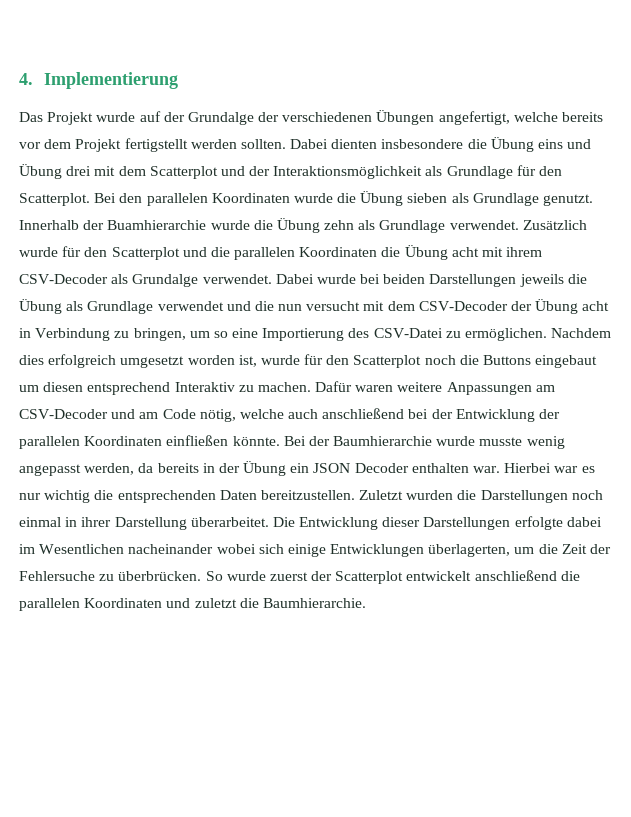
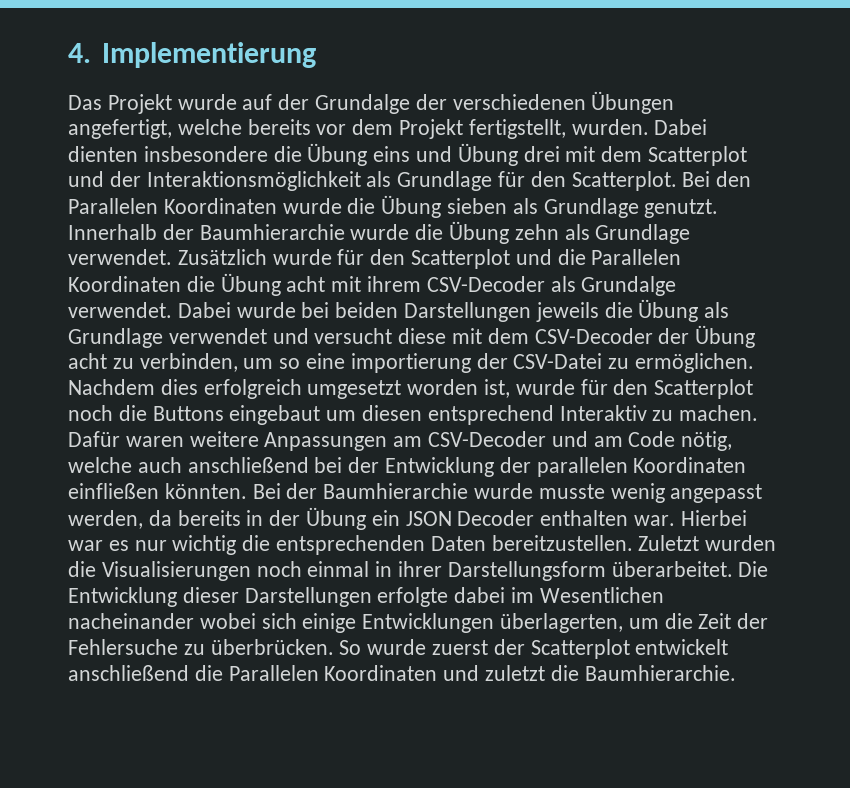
- Das Projekt wurde auf der Grundalge der verschiedenen Übungen angefertigt, welche bereits vor dem Projekt fertigstellt werden sollten.
+ Das Projekt wurde auf der Grundalge der verschiedenen Übungen angefertigt, welche bereits vor dem Projekt fertigstellt, wurden.
- Bei den parallelen Koordinaten wurde die Übung sieben als Grundlage genutzt.
+ Bei den Parallelen Koordinaten wurde die Übung sieben als Grundlage genutzt.
- Innerhalb der Buamhierarchie wurde die Übung zehn als Grundlage verwendet.
+ Innerhalb der Baumhierarchie wurde die Übung zehn als Grundlage verwendet.
- Zusätzlich wurde für den Scatterplot und die parallelen Koordinaten die Übung acht mit ihrem CSV-Decoder als Grundalge verwendet.
+ Zusätzlich wurde für den Scatterplot und die Parallelen Koordinaten die Übung acht mit ihrem CSV-Decoder als Grundalge verwendet.
- Dabei wurde bei beiden Darstellungen jeweils die Übung als Grundlage verwendet und die nun versucht mit dem CSV-Decoder der Übung acht in Verbindung zu bringen, um so eine Importierung des CSV-Datei zu ermöglichen.
+ Dabei wurde bei beiden Darstellungen jeweils die Übung als Grundlage verwendet und versucht diese mit dem CSV-Decoder der Übung acht zu verbinden, um so eine importierung der CSV-Datei zu ermöglichen.
- Dafür waren weitere Anpassungen am CSV-Decoder und am Code nötig, welche auch anschließend bei der Entwicklung der parallelen Koordinaten einfließen könnte.
+ Dafür waren weitere Anpassungen am CSV-Decoder und am Code nötig, welche auch anschließend bei der Entwicklung der parallelen Koordinaten einfließen könnten.
- Zuletzt wurden die Darstellungen noch einmal in ihrer Darstellung überarbeitet.
+ Zuletzt wurden die Visualisierungen noch einmal in ihrer Darstellungsform überarbeitet.
- So wurde zuerst der Scatterplot entwickelt anschließend die parallelen Koordinaten und zuletzt die Baumhierarchie.
+ So wurde zuerst der Scatterplot entwickelt anschließend die Parallelen Koordinaten und zuletzt die Baumhierarchie.

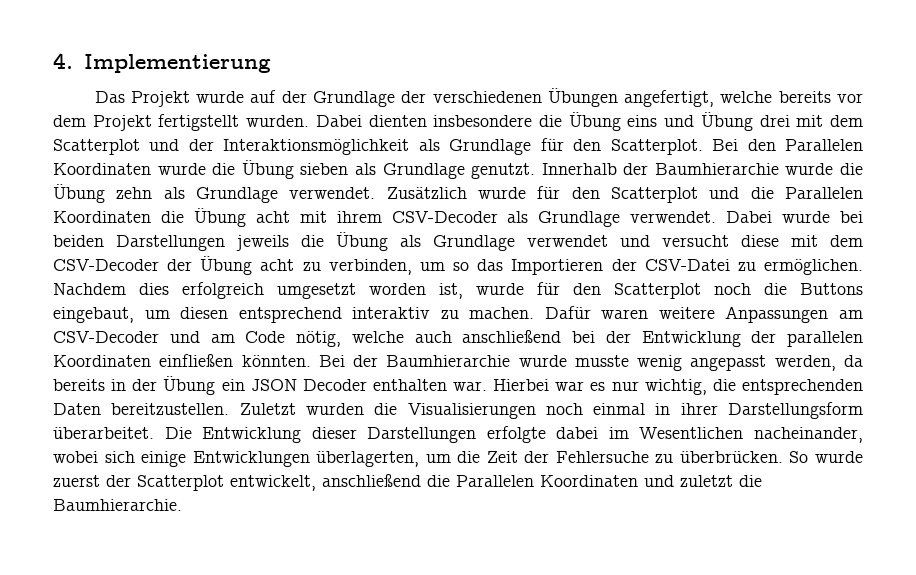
- Das Projekt wurde auf der Grundalge der verschiedenen Übungen angefertigt, welche bereits vor dem Projekt fertigstellt, wurden.
+ Das Projekt wurde auf der Grundlage der verschiedenen Übungen angefertigt, welche bereits vor dem Projekt fertigstellt wurden.
- Zusätzlich wurde für den Scatterplot und die Parallelen Koordinaten die Übung acht mit ihrem CSV-Decoder als Grundalge verwendet.
+ Zusätzlich wurde für den Scatterplot und die Parallelen Koordinaten die Übung acht mit ihrem CSV-Decoder als Grundlage verwendet.
- Dabei wurde bei beiden Darstellungen jeweils die Übung als Grundlage verwendet und versucht diese mit dem CSV-Decoder der Übung acht zu verbinden, um so eine importierung der CSV-Datei zu ermöglichen.
+ Dabei wurde bei beiden Darstellungen jeweils die Übung als Grundlage verwendet und versucht diese mit dem CSV-Decoder der Übung acht zu verbinden, um so das Importieren der CSV-Datei zu ermöglichen.
- Nachdem dies erfolgreich umgesetzt worden ist, wurde für den Scatterplot noch die Buttons eingebaut um diesen entsprechend Interaktiv zu machen.
+ Nachdem dies erfolgreich umgesetzt worden ist, wurde für den Scatterplot noch die Buttons eingebaut, um diesen entsprechend interaktiv zu machen.
- Hierbei war es nur wichtig die entsprechenden Daten bereitzustellen.
+ Hierbei war es nur wichtig, die entsprechenden Daten bereitzustellen.
- Die Entwicklung dieser Darstellungen erfolgte dabei im Wesentlichen nacheinander wobei sich einige Entwicklungen überlagerten, um die Zeit der Fehlersuche zu überbrücken.
+ Die Entwicklung dieser Darstellungen erfolgte dabei im Wesentlichen nacheinander, wobei sich einige Entwicklungen überlagerten, um die Zeit der Fehlersuche zu überbrücken.
- So wurde zuerst der Scatterplot entwickelt anschließend die Parallelen Koordinaten und zuletzt die Baumhierarchie.
+ So wurde zuerst der Scatterplot entwickelt, anschließend die Parallelen Koordinaten und zuletzt die Baumhierarchie.

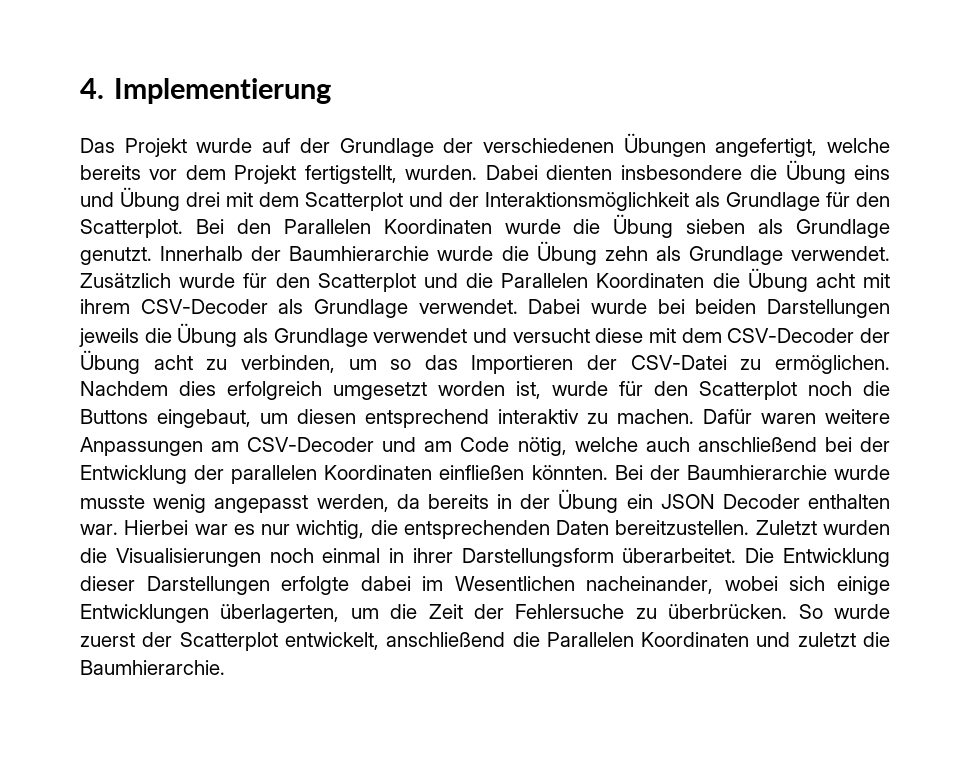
- Das Projekt wurde auf der Grundlage der verschiedenen Übungen angefertigt, welche bereits vor dem Projekt fertigstellt wurden.
+ Das Projekt wurde auf der Grundlage der verschiedenen Übungen angefertigt, welche bereits vor dem Projekt fertigstellt, wurden.

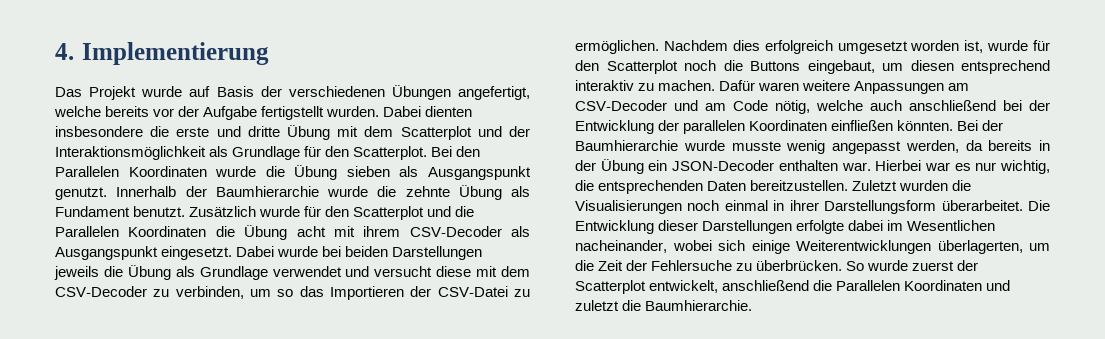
- Das Projekt wurde auf der Grundlage der verschiedenen Übungen angefertigt, welche bereits vor dem Projekt fertigstellt, wurden.
+ Das Projekt wurde auf Basis der verschiedenen Übungen angefertigt, welche bereits vor der Aufgabe fertigstellt wurden.
- Dabei dienten insbesondere die Übung eins und Übung drei mit dem Scatterplot und der Interaktionsmöglichkeit als Grundlage für den Scatterplot.
+ Dabei dienten insbesondere die erste und dritte Übung mit dem Scatterplot und der Interaktionsmöglichkeit als Grundlage für den Scatterplot.
- Bei den Parallelen Koordinaten wurde die Übung sieben als Grundlage genutzt.
+ Bei den Parallelen Koordinaten wurde die Übung sieben als Ausgangspunkt genutzt.
- Innerhalb der Baumhierarchie wurde die Übung zehn als Grundlage verwendet.
+ Innerhalb der Baumhierarchie wurde die zehnte Übung als Fundament benutzt.
- Zusätzlich wurde für den Scatterplot und die Parallelen Koordinaten die Übung acht mit ihrem CSV-Decoder als Grundlage verwendet.
+ Zusätzlich wurde für den Scatterplot und die Parallelen Koordinaten die Übung acht mit ihrem CSV-Decoder als Ausgangspunkt eingesetzt.
- Dabei wurde bei beiden Darstellungen jeweils die Übung als Grundlage verwendet und versucht diese mit dem CSV-Decoder der Übung acht zu verbinden, um so das Importieren der CSV-Datei zu ermöglichen.
+ Dabei wurde bei beiden Darstellungen jeweils die Übung als Grundlage verwendet und versucht diese mit dem CSV-Decoder zu verbinden, um so das Importieren der CSV-Datei zu ermöglichen.
- Bei der Baumhierarchie wurde musste wenig angepasst werden, da bereits in der Übung ein JSON Decoder enthalten war.
+ Bei der Baumhierarchie wurde musste wenig angepasst werden, da bereits in der Übung ein JSON-Decoder enthalten war.
- Die Entwicklung dieser Darstellungen erfolgte dabei im Wesentlichen nacheinander, wobei sich einige Entwicklungen überlagerten, um die Zeit der Fehlersuche zu überbrücken.
+ Die Entwicklung dieser Darstellungen erfolgte dabei im Wesentlichen nacheinander, wobei sich einige Weiterentwicklungen überlagerten, um die Zeit der Fehlersuche zu überbrücken.

